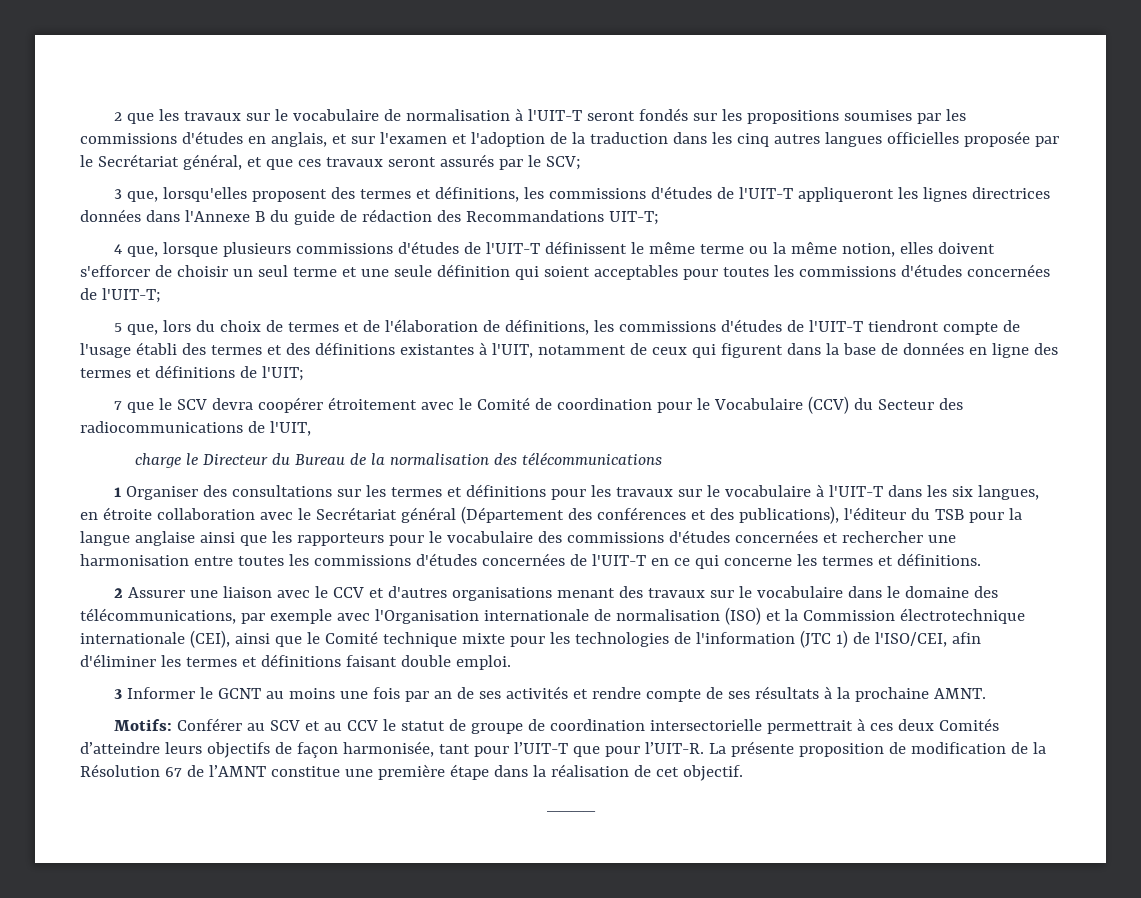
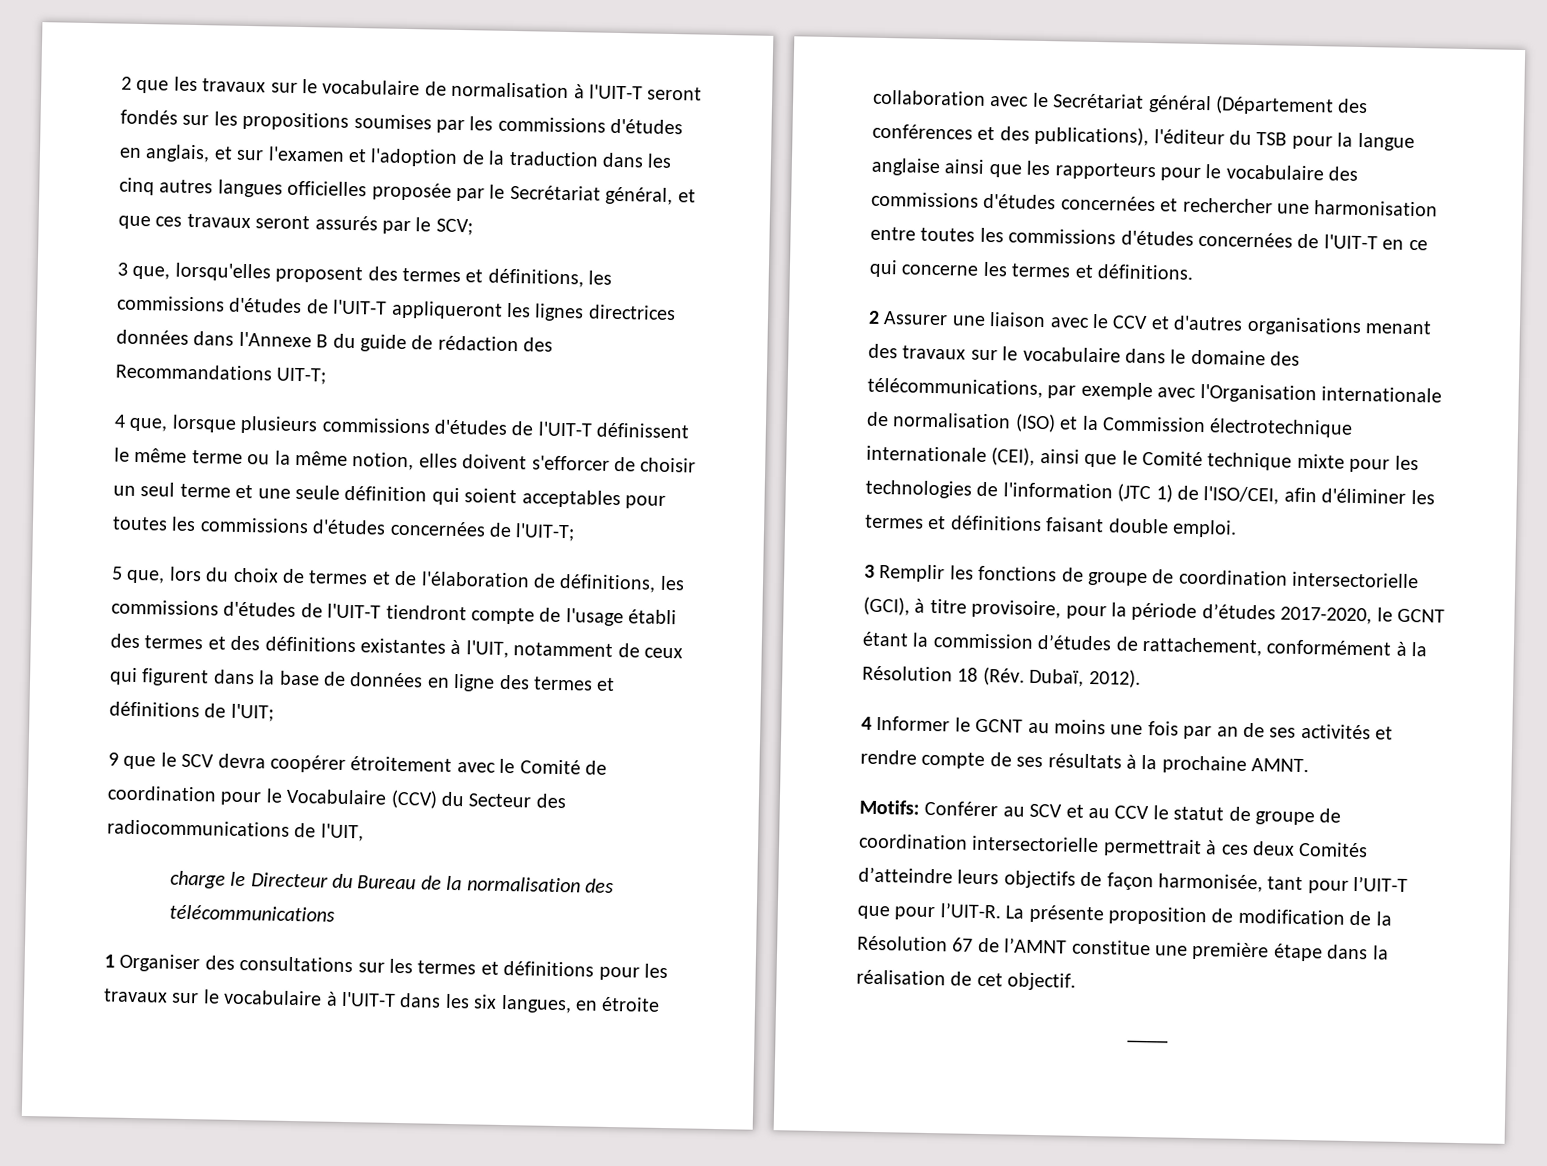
- 7 que le SCV devra coopérer étroitement avec le Comité de coordination pour le Vocabulaire (CCV) du Secteur des radiocommunications de l'UIT,
+ 9 que le SCV devra coopérer étroitement avec le Comité de coordination pour le Vocabulaire (CCV) du Secteur des radiocommunications de l'UIT,
- 3 Informer le GCNT au moins une fois par an de ses activités et rendre compte de ses résultats à la prochaine AMNT.
+ 3 Remplir les fonctions de groupe de coordination intersectorielle (GCI), à titre provisoire, pour la période d’études 2017-2020, le GCNT étant la commission d’études de rattachement, conformément à la Résolution 18 (Rév. Dubaï, 2012).
+ 4 Informer le GCNT au moins une fois par an de ses activités et rendre compte de ses résultats à la prochaine AMNT.

